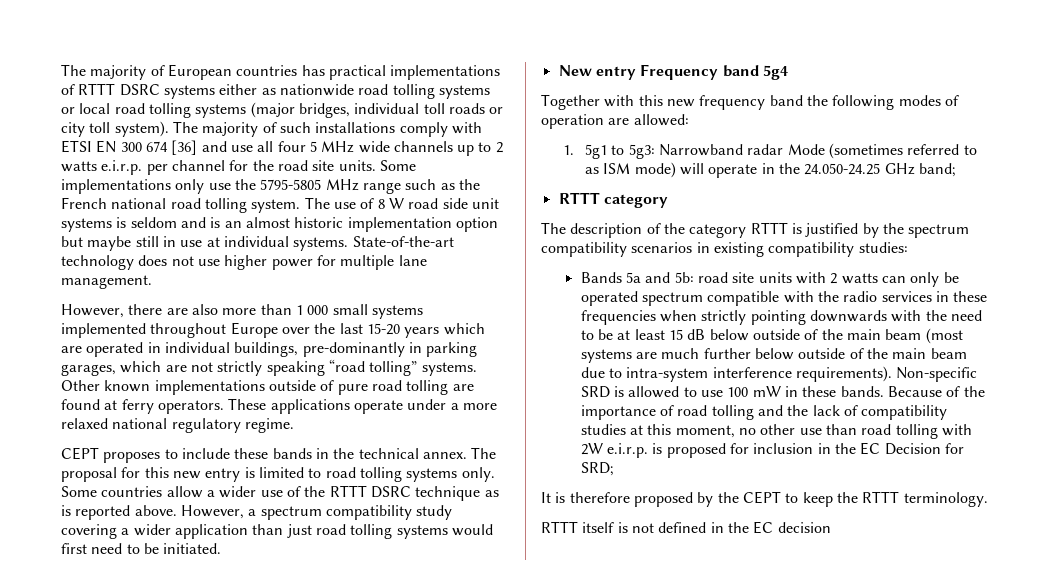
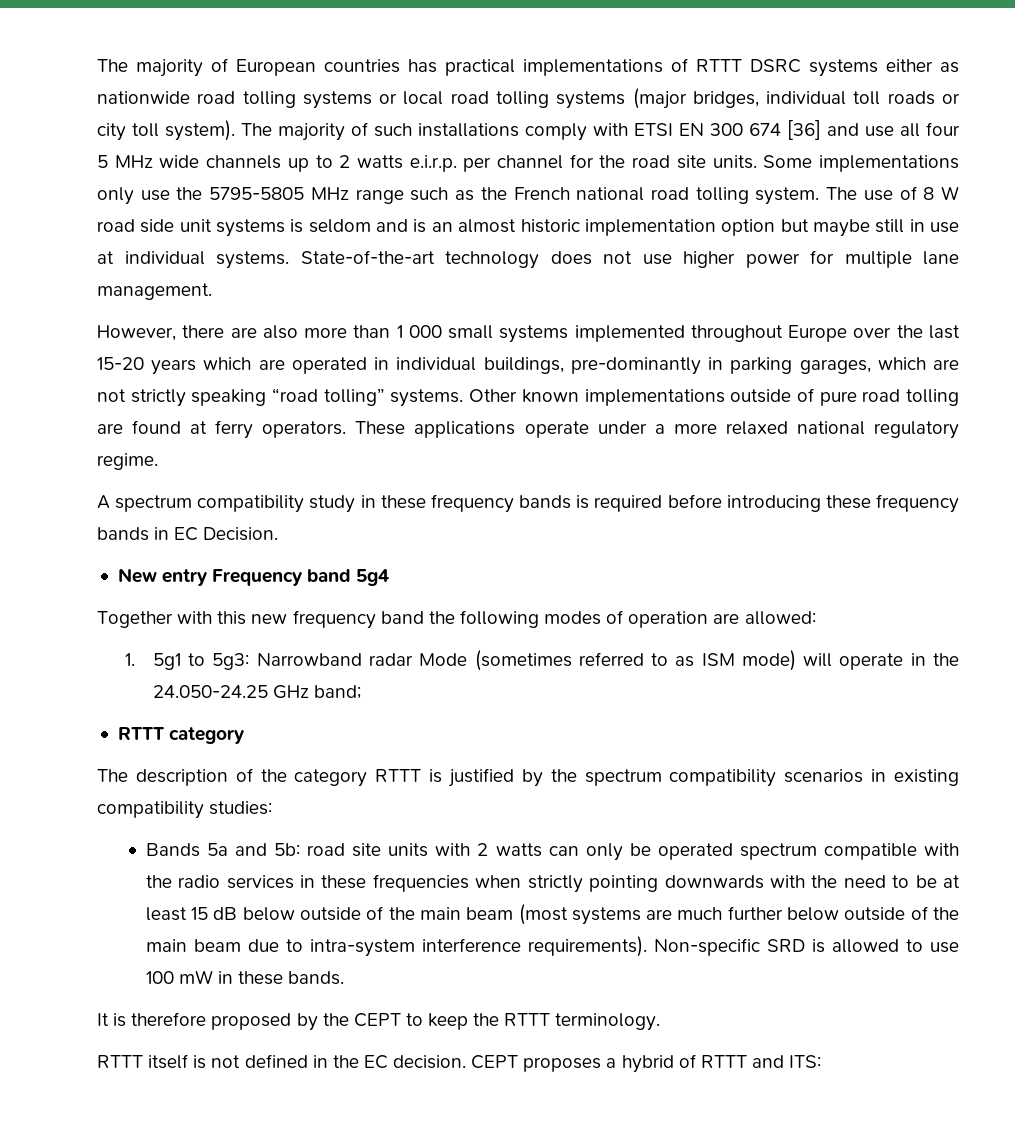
- CEPT proposes to include these bands in the technical annex. The proposal for this new entry is limited to road tolling systems only. Some countries allow a wider use of the RTTT DSRC technique as is reported above. However, a spectrum compatibility study covering a wider application than just road tolling systems would first need to be initiated.
+ A spectrum compatibility study in these frequency bands is required before introducing these frequency bands in EC Decision.
- Because of the importance of road tolling and the lack of compatibility studies at this moment, no other use than road tolling with 2W e.i.r.p. is proposed for inclusion in the EC Decision for SRD;
- RTTT itself is not defined in the EC decision
+ RTTT itself is not defined in the EC decision. CEPT proposes a hybrid of RTTT and ITS:

